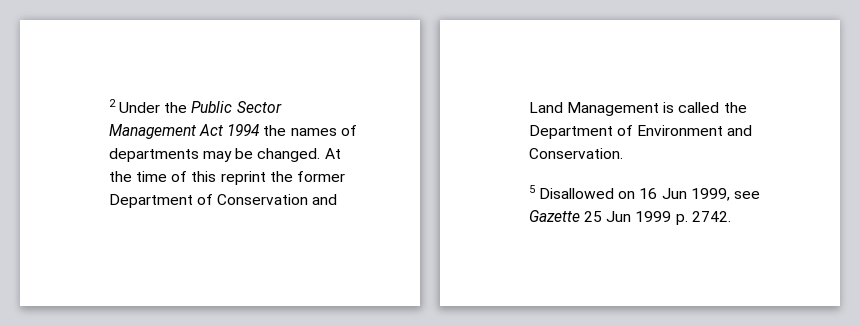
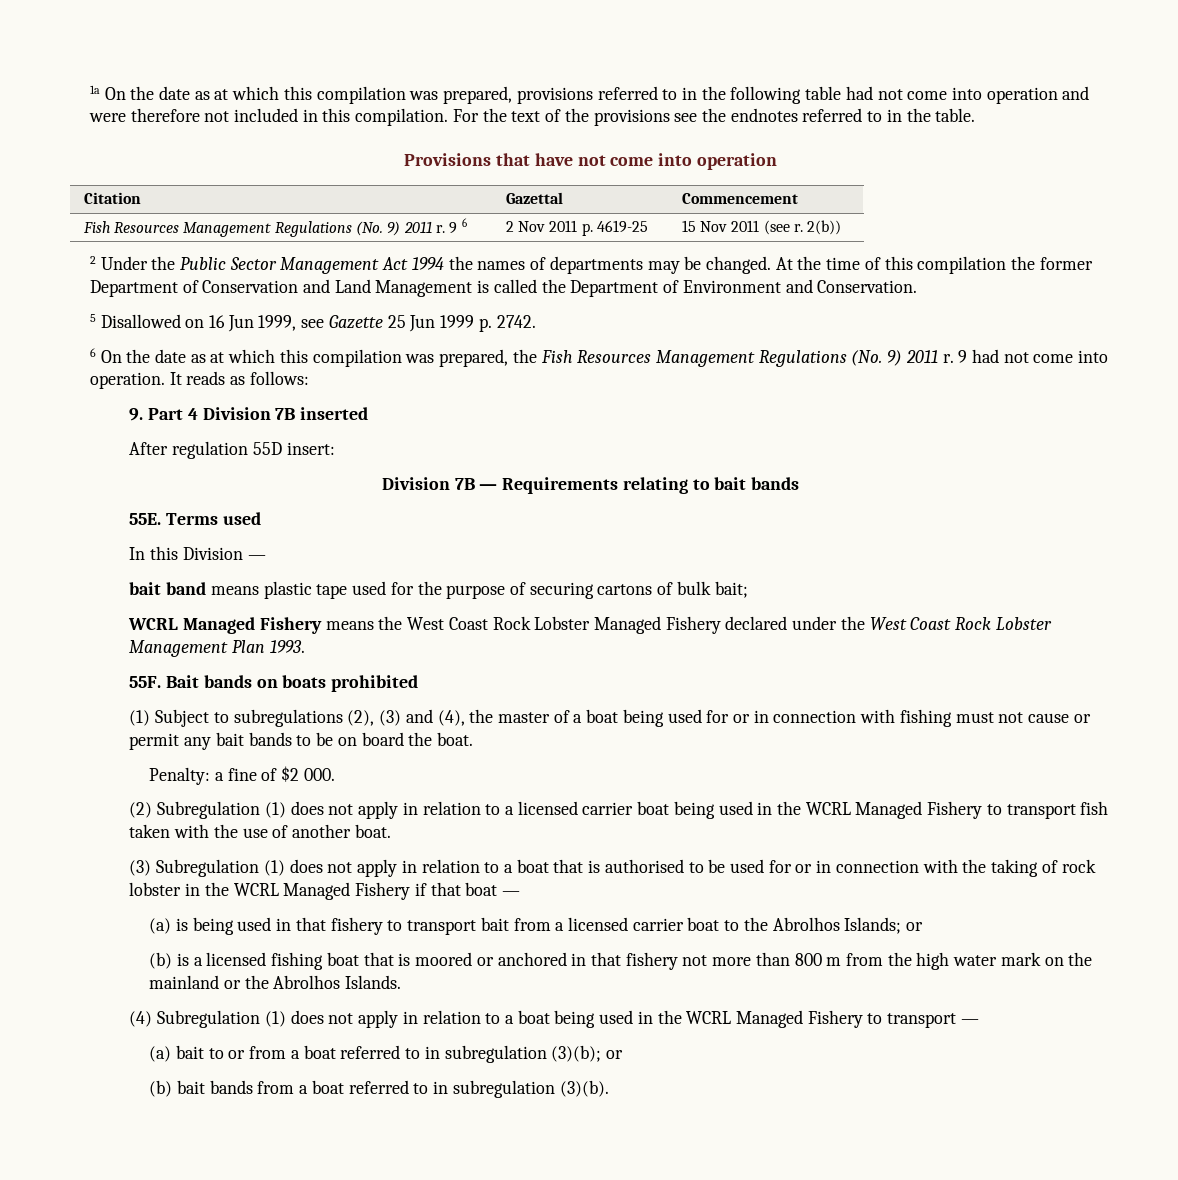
+ 1a On the date as at which this compilation was prepared, provisions referred to in the following table had not come into operation and were therefore not included in this compilation. For the text of the provisions see the endnotes referred to in the table.
+ Provisions that have not come into operation
+ Citation | Gazettal | Commencement
+ Fish Resources Management Regulations (No. 9) 2011 r. 9 6 | 2 Nov 2011 p. 4619-25 | 15 Nov 2011 (see r. 2(b))
- At the time of this reprint the former Department of Conservation and Land Management is called the Department of Environment and Conservation.
+ At the time of this compilation the former Department of Conservation and Land Management is called the Department of Environment and Conservation.
+ 6 On the date as at which this compilation was prepared, the Fish Resources Management Regulations (No. 9) 2011 r. 9 had not come into operation. It reads as follows:
+ 9. Part 4 Division 7B inserted
+ After regulation 55D insert:
+ Division 7B — Requirements relating to bait bands
+ 55E. Terms used
+ In this Division —
+ bait band means plastic tape used for the purpose of securing cartons of bulk bait;
+ WCRL Managed Fishery means the West Coast Rock Lobster Managed Fishery declared under the West Coast Rock Lobster Management Plan 1993.
+ 55F. Bait bands on boats prohibited
+ (1) Subject to subregulations (2), (3) and (4), the master of a boat being used for or in connection with fishing must not cause or permit any bait bands to be on board the boat.
+ Penalty: a fine of $2 000.
+ (2) Subregulation (1) does not apply in relation to a licensed carrier boat being used in the WCRL Managed Fishery to transport fish taken with the use of another boat.
+ (3) Subregulation (1) does not apply in relation to a boat that is authorised to be used for or in connection with the taking of rock lobster in the WCRL Managed Fishery if that boat —
+ (a) is being used in that fishery to transport bait from a licensed carrier boat to the Abrolhos Islands; or
+ (b) is a licensed fishing boat that is moored or anchored in that fishery not more than 800 m from the high water mark on the mainland or the Abrolhos Islands.
+ (4) Subregulation (1) does not apply in relation to a boat being used in the WCRL Managed Fishery to transport —
+ (a) bait to or from a boat referred to in subregulation (3)(b); or
+ (b) bait bands from a boat referred to in subregulation (3)(b).

